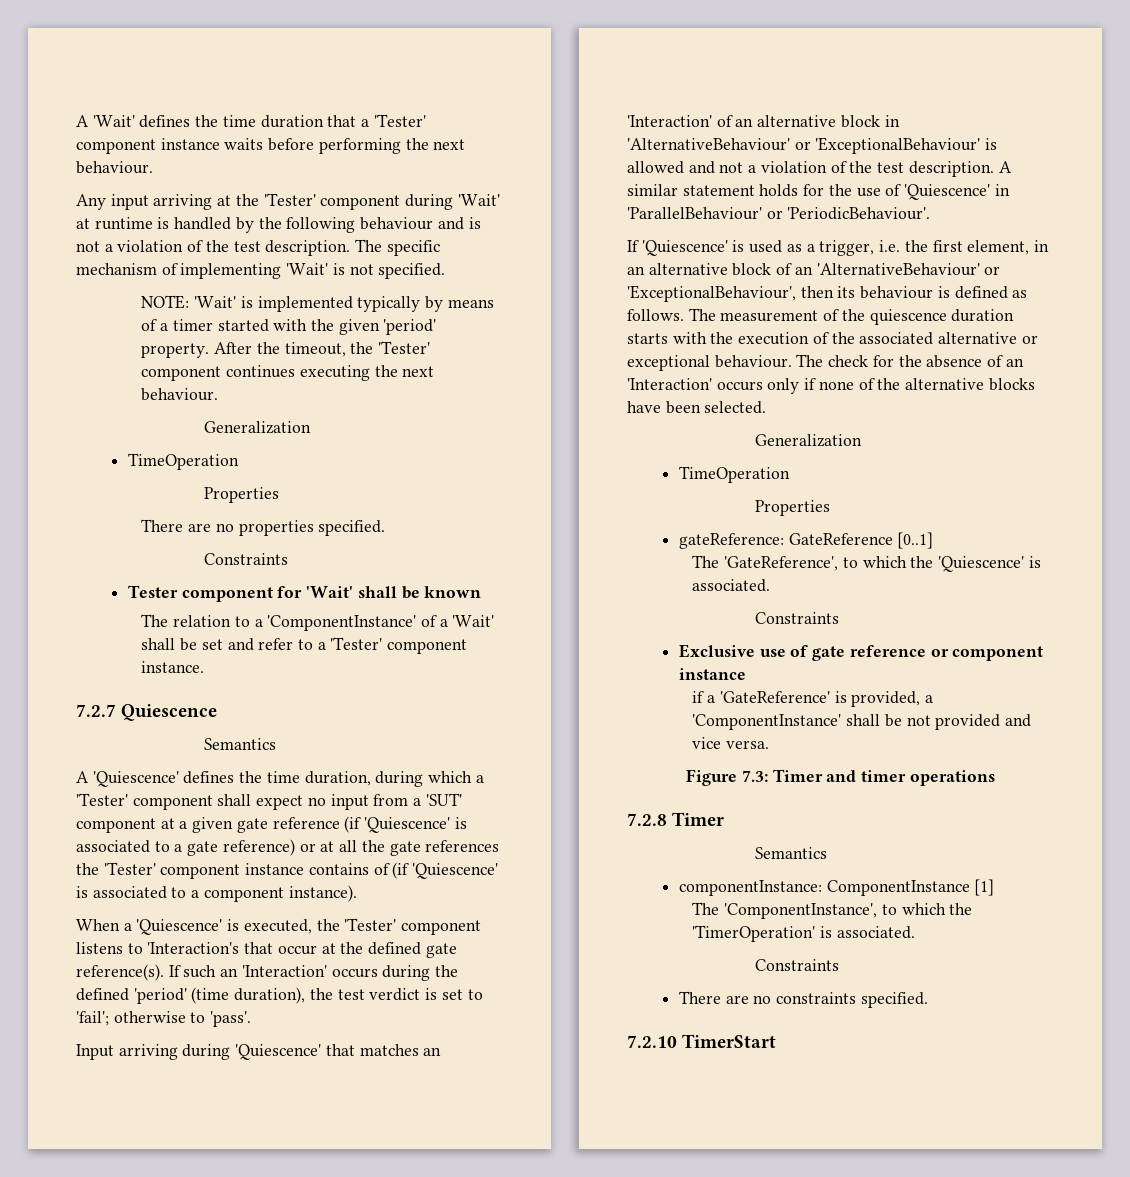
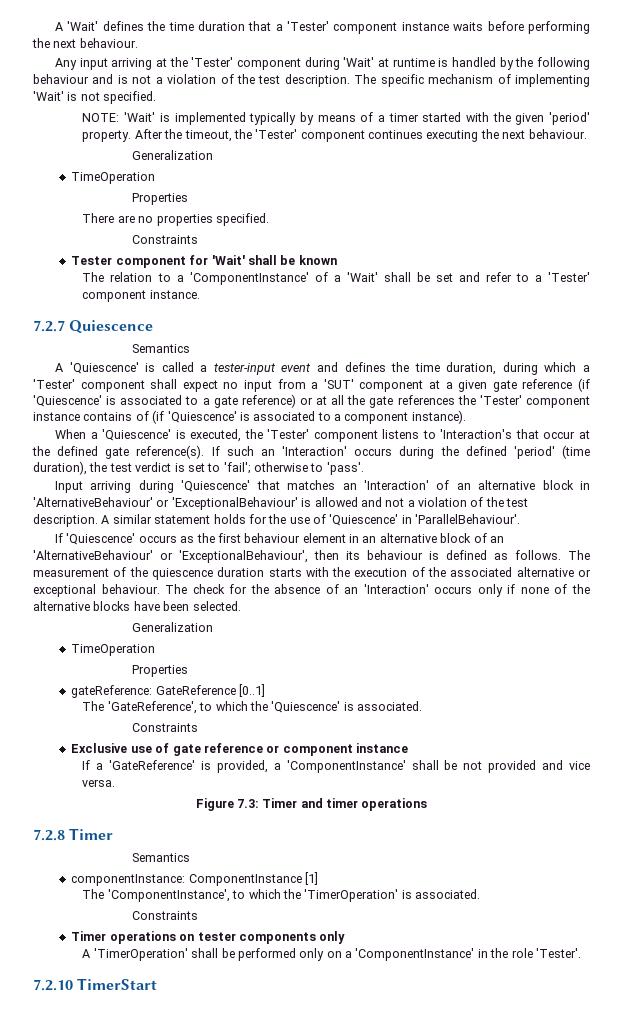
- A 'Quiescence' defines the time duration, during which a 'Tester' component shall expect no input from a 'SUT' component at a given gate reference (if 'Quiescence' is associated to a gate reference) or at all the gate references the 'Tester' component instance contains of (if 'Quiescence' is associated to a component instance).
+ A 'Quiescence' is called a tester-input event and defines the time duration, during which a 'Tester' component shall expect no input from a 'SUT' component at a given gate reference (if 'Quiescence' is associated to a gate reference) or at all the gate references the 'Tester' component instance contains of (if 'Quiescence' is associated to a component instance).
- A similar statement holds for the use of 'Quiescence' in 'ParallelBehaviour' or 'PeriodicBehaviour'.
+ A similar statement holds for the use of 'Quiescence' in 'ParallelBehaviour'.
- If 'Quiescence' is used as a trigger, i.e. the first element, in an alternative block of an 'AlternativeBehaviour' or 'ExceptionalBehaviour', then its behaviour is defined as follows.
+ If 'Quiescence' occurs as the first behaviour element in an alternative block of an 'AlternativeBehaviour' or 'ExceptionalBehaviour', then its behaviour is defined as follows.
- if a 'GateReference' is provided, a 'ComponentInstance' shall be not provided and vice versa.
+ If a 'GateReference' is provided, a 'ComponentInstance' shall be not provided and vice versa.
- There are no constraints specified.
+ Timer operations on tester components only
+ A 'TimerOperation' shall be performed only on a 'ComponentInstance' in the role 'Tester'.

